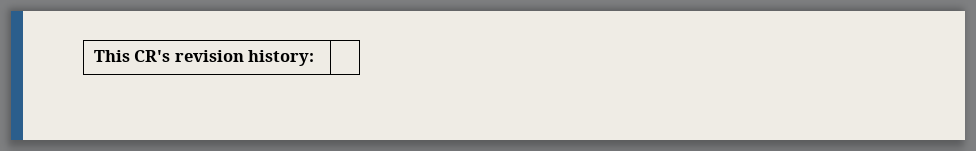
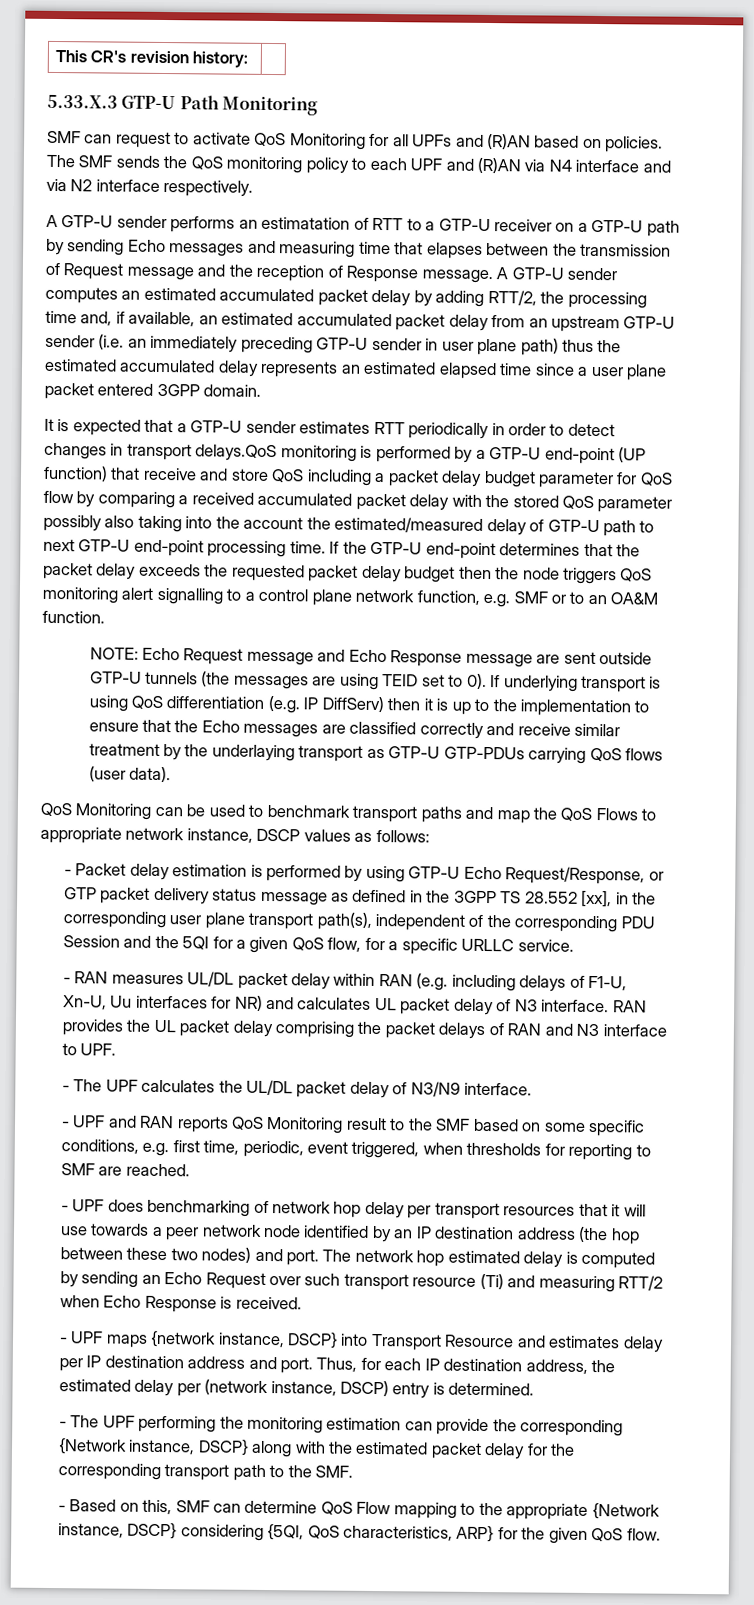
+ 5.33.X.3 GTP-U Path Monitoring
+ SMF can request to activate QoS Monitoring for all UPFs and (R)AN based on policies. The SMF sends the QoS monitoring policy to each UPF and (R)AN via N4 interface and via N2 interface respectively.
+ A GTP-U sender performs an estimatation of RTT to a GTP-U receiver on a GTP-U path by sending Echo messages and measuring time that elapses between the transmission of Request message and the reception of Response message. A GTP-U sender computes an estimated accumulated packet delay by adding RTT/2, the processing time and, if available, an estimated accumulated packet delay from an upstream GTP-U sender (i.e. an immediately preceding GTP-U sender in user plane path) thus the estimated accumulated delay represents an estimated elapsed time since a user plane packet entered 3GPP domain.
+ It is expected that a GTP-U sender estimates RTT periodically in order to detect changes in transport delays.QoS monitoring is performed by a GTP-U end-point (UP function) that receive and store QoS including a packet delay budget parameter for QoS flow by comparing a received accumulated packet delay with the stored QoS parameter possibly also taking into the account the estimated/measured delay of GTP-U path to next GTP-U end-point processing time. If the GTP-U end-point determines that the packet delay exceeds the requested packet delay budget then the node triggers QoS monitoring alert signalling to a control plane network function, e.g. SMF or to an OA&M function.
+ NOTE: Echo Request message and Echo Response message are sent outside GTP-U tunnels (the messages are using TEID set to 0). If underlying transport is using QoS differentiation (e.g. IP DiffServ) then it is up to the implementation to ensure that the Echo messages are classified correctly and receive similar treatment by the underlaying transport as GTP-U GTP-PDUs carrying QoS flows (user data).
+ QoS Monitoring can be used to benchmark transport paths and map the QoS Flows to appropriate network instance, DSCP values as follows:
+ - Packet delay estimation is performed by using GTP-U Echo Request/Response, or GTP packet delivery status message as defined in the 3GPP TS 28.552 [xx], in the corresponding user plane transport path(s), independent of the corresponding PDU Session and the 5QI for a given QoS flow, for a specific URLLC service.
+ - RAN measures UL/DL packet delay within RAN (e.g. including delays of F1-U, Xn-U, Uu interfaces for NR) and calculates UL packet delay of N3 interface. RAN provides the UL packet delay comprising the packet delays of RAN and N3 interface to UPF.
+ - The UPF calculates the UL/DL packet delay of N3/N9 interface.
+ - UPF and RAN reports QoS Monitoring result to the SMF based on some specific conditions, e.g. first time, periodic, event triggered, when thresholds for reporting to SMF are reached.
+ - UPF does benchmarking of network hop delay per transport resources that it will use towards a peer network node identified by an IP destination address (the hop between these two nodes) and port. The network hop estimated delay is computed by sending an Echo Request over such transport resource (Ti) and measuring RTT/2 when Echo Response is received.
+ - UPF maps {network instance, DSCP} into Transport Resource and estimates delay per IP destination address and port. Thus, for each IP destination address, the estimated delay per (network instance, DSCP) entry is determined.
+ - The UPF performing the monitoring estimation can provide the corresponding {Network instance, DSCP} along with the estimated packet delay for the corresponding transport path to the SMF.
+ - Based on this, SMF can determine QoS Flow mapping to the appropriate {Network instance, DSCP} considering {5QI, QoS characteristics, ARP} for the given QoS flow.

